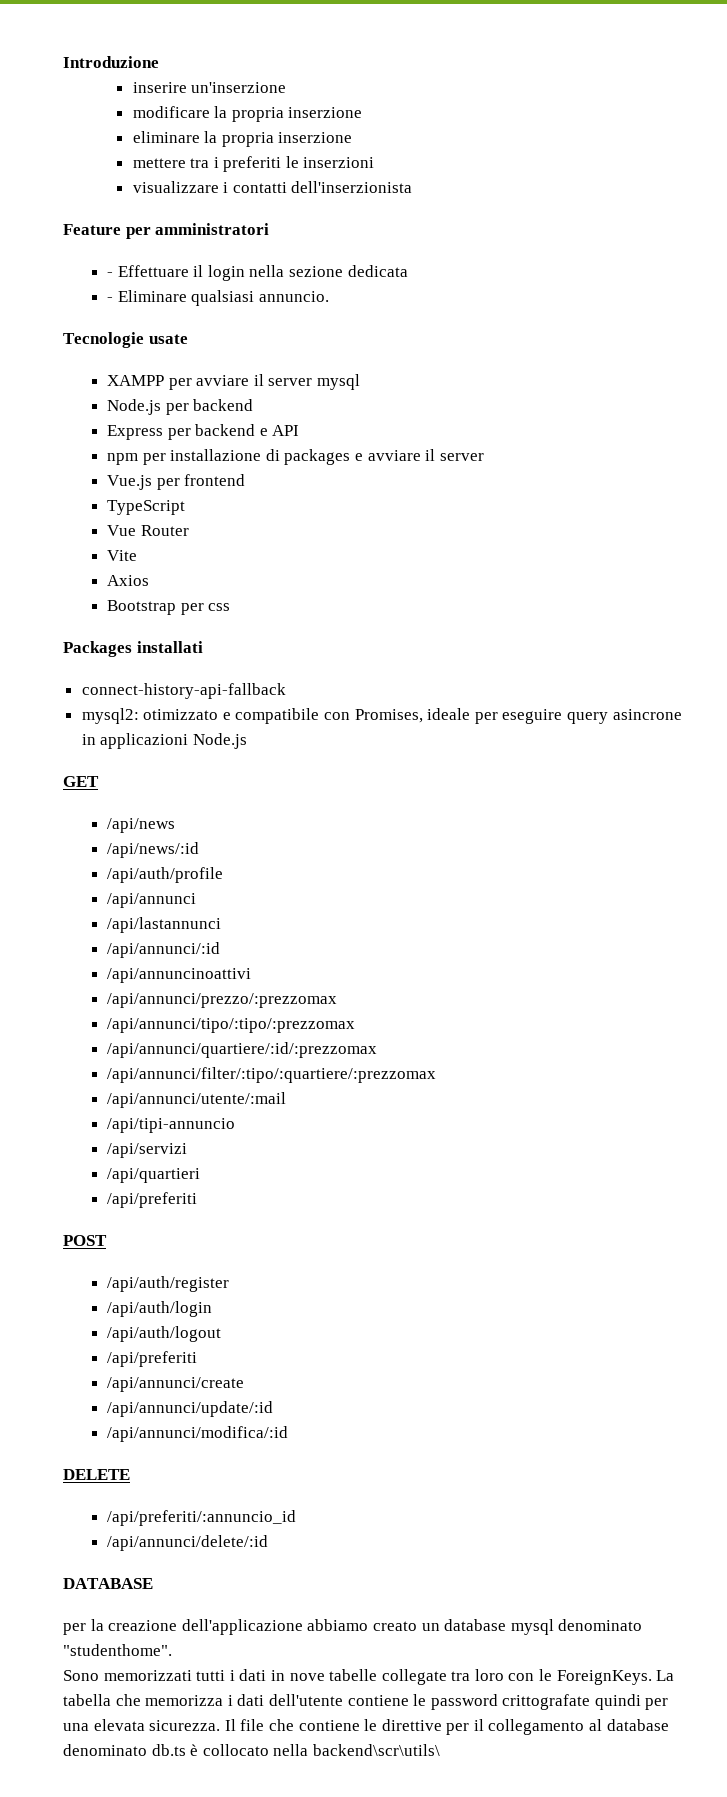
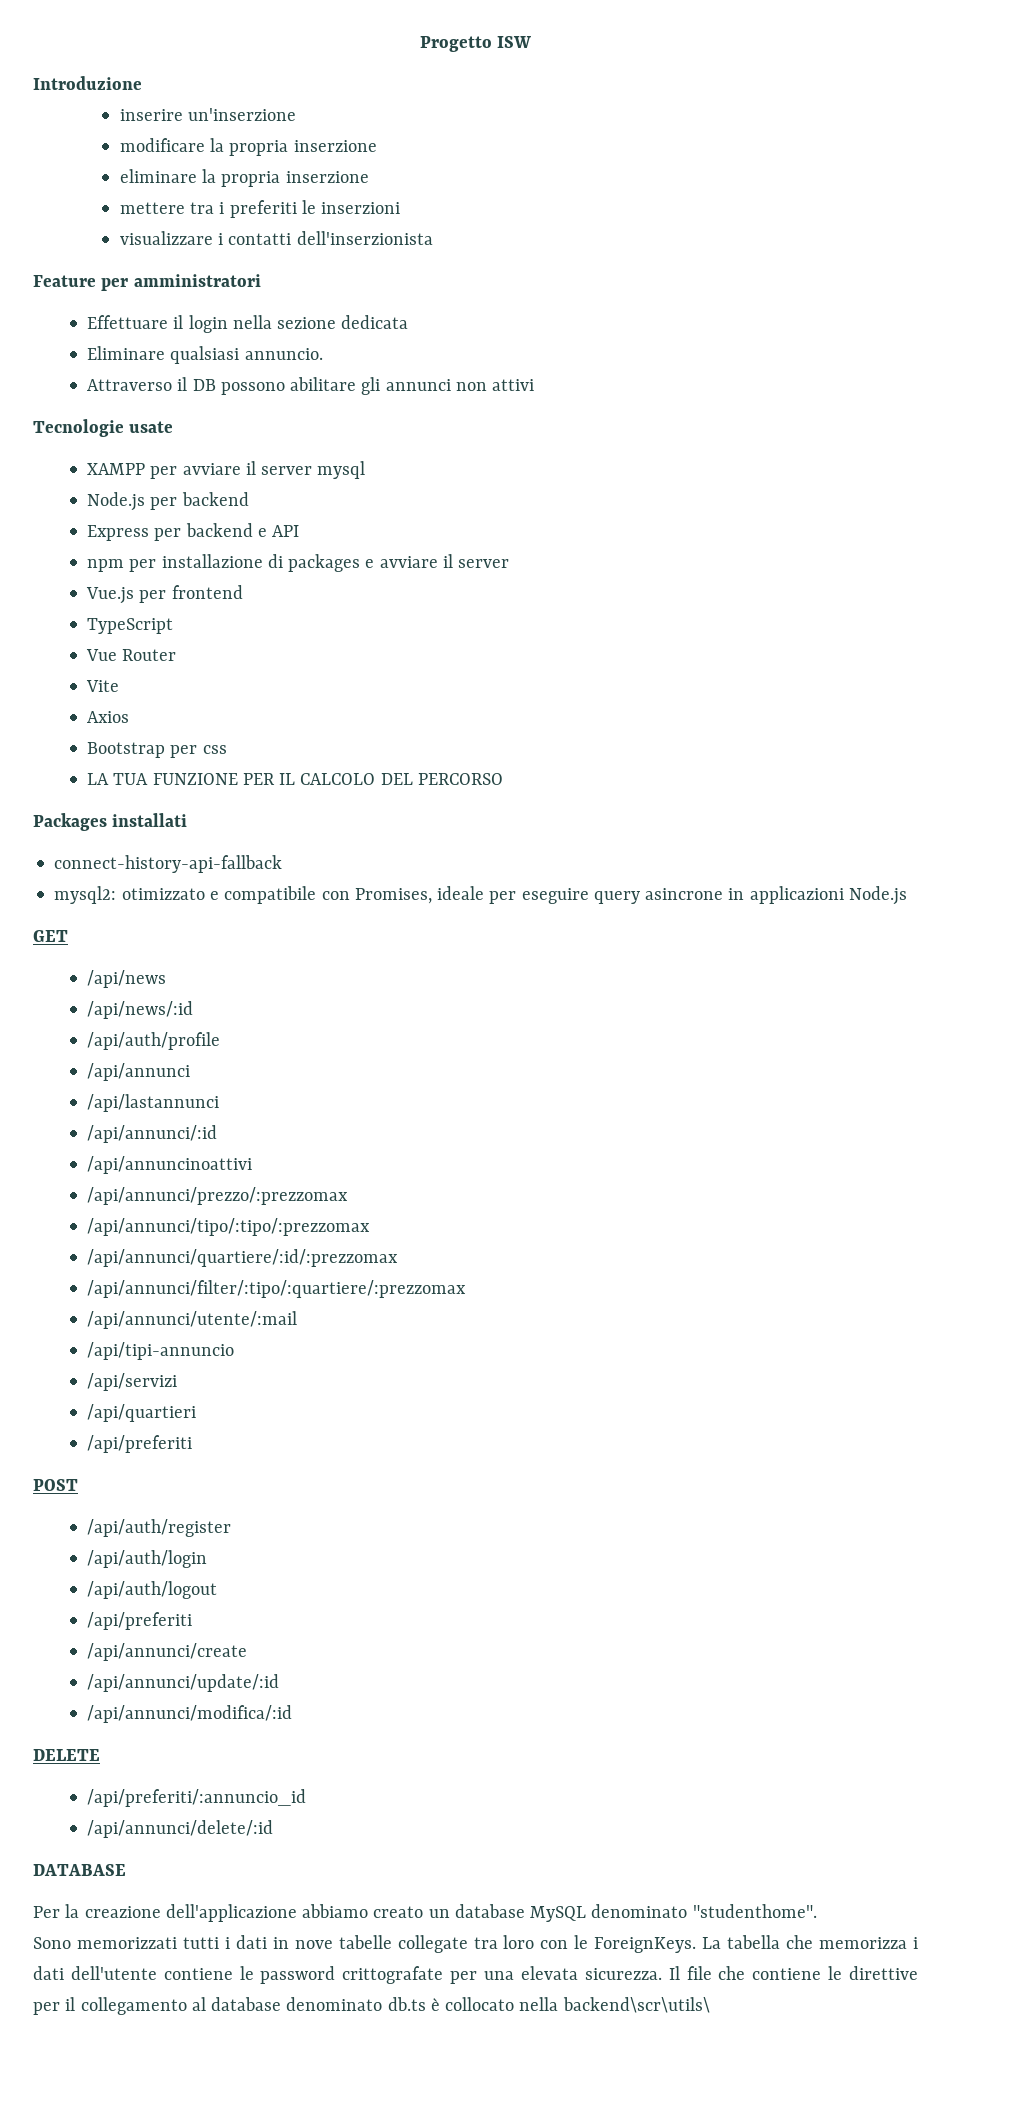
+ Progetto ISW
- - Effettuare il login nella sezione dedicata
+ Effettuare il login nella sezione dedicata
- - Eliminare qualsiasi annuncio.
+ Eliminare qualsiasi annuncio.
+ Attraverso il DB possono abilitare gli annunci non attivi
+ LA TUA FUNZIONE PER IL CALCOLO DEL PERCORSO
- per la creazione dell'applicazione abbiamo creato un database mysql denominato "studenthome".
+ Per la creazione dell'applicazione abbiamo creato un database MySQL denominato "studenthome".
- La tabella che memorizza i dati dell'utente contiene le password crittografate quindi per una elevata sicurezza.
+ La tabella che memorizza i dati dell'utente contiene le password crittografate per una elevata sicurezza.

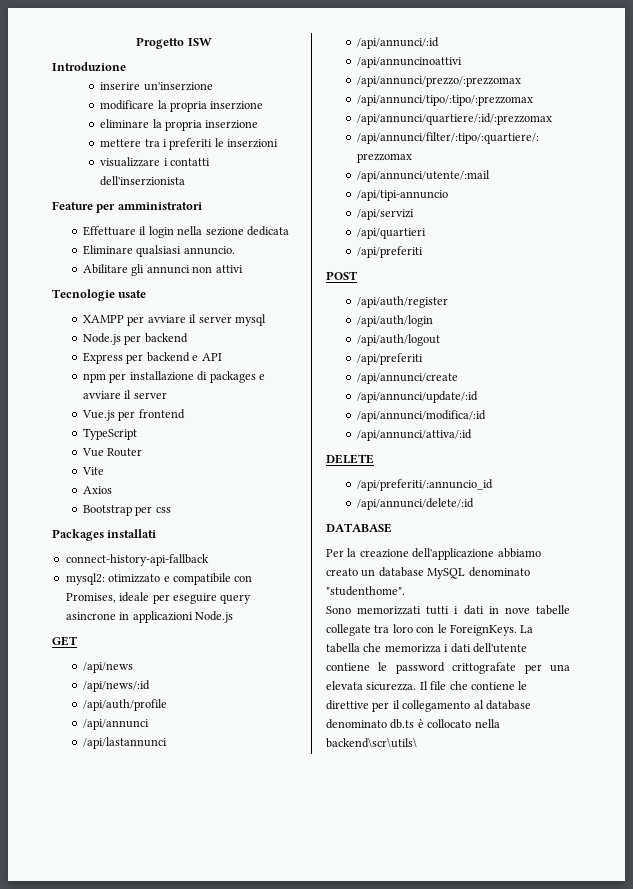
- Attraverso il DB possono abilitare gli annunci non attivi
+ Abilitare gli annunci non attivi
- LA TUA FUNZIONE PER IL CALCOLO DEL PERCORSO
+ /api/annunci/attiva/:id

